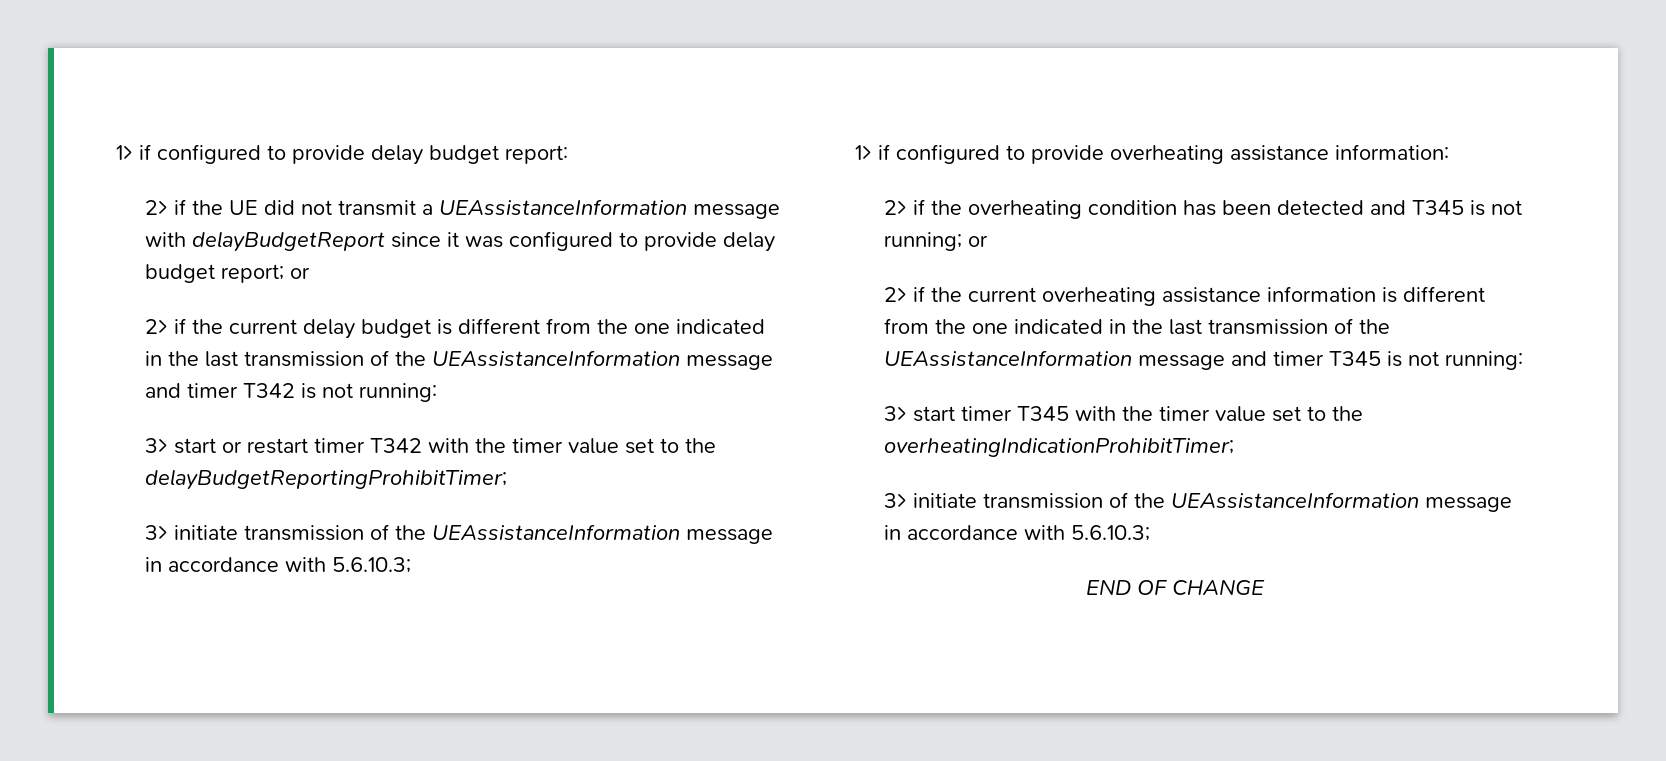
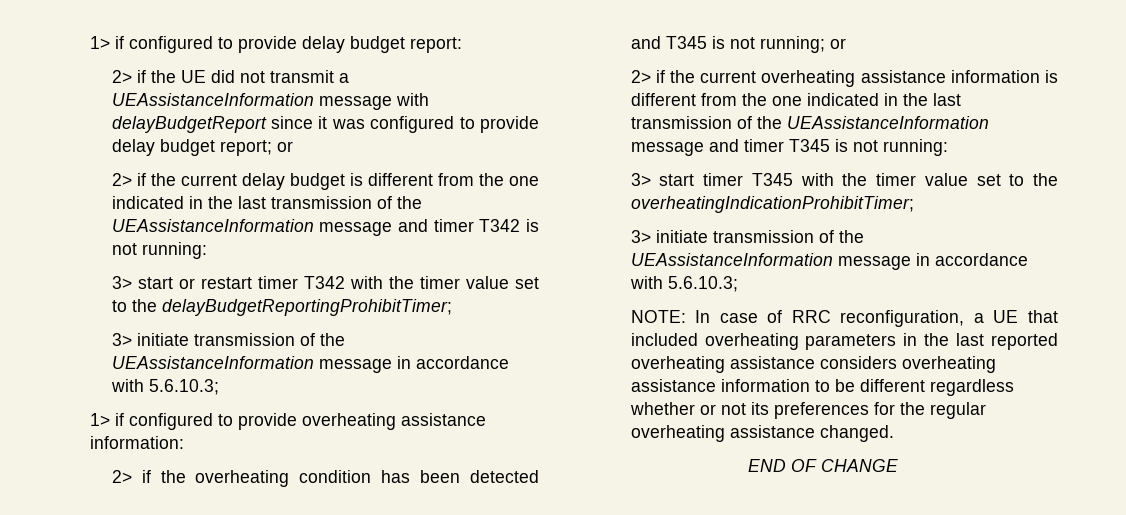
+ NOTE: In case of RRC reconfiguration, a UE that included overheating parameters in the last reported overheating assistance considers overheating assistance information to be different regardless whether or not its preferences for the regular overheating assistance changed.

